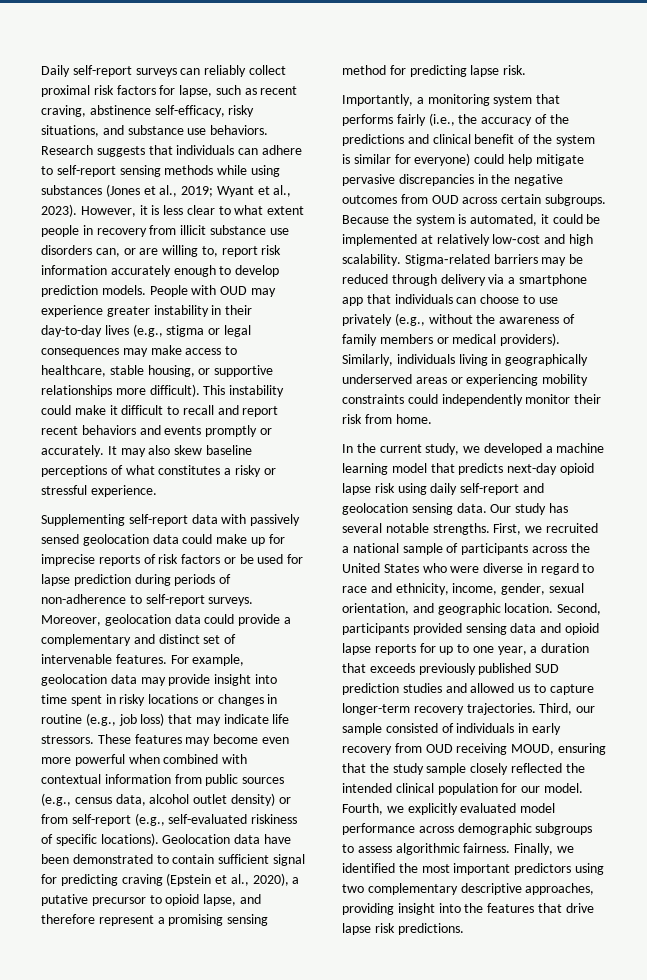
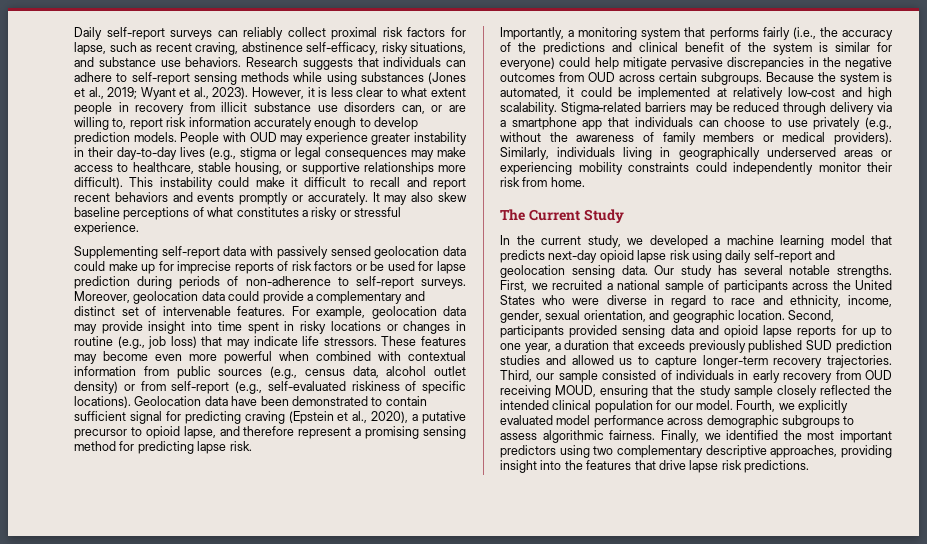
+ The Current Study

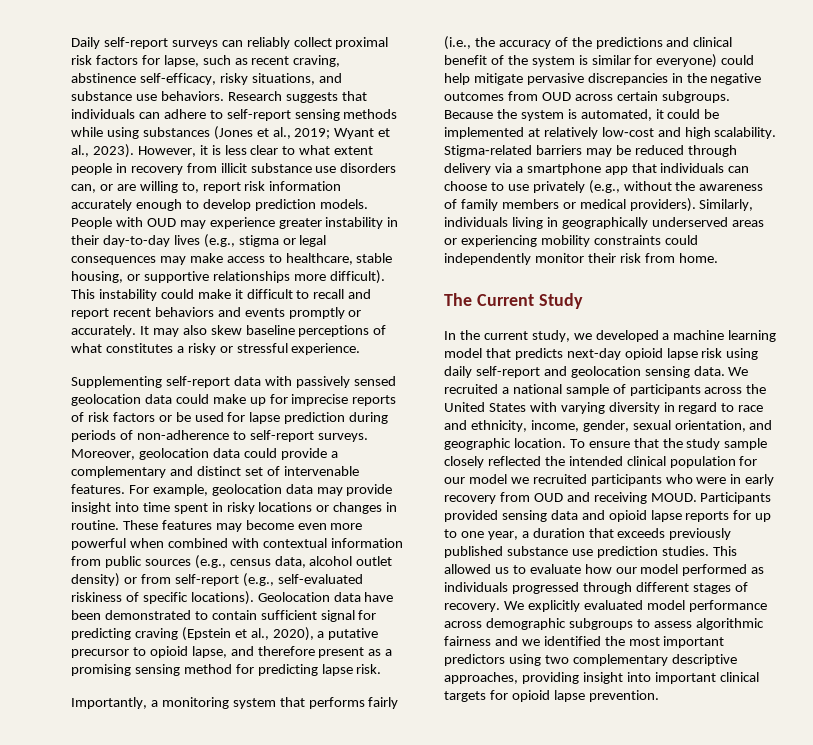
- For example, geolocation data may provide insight into time spent in risky locations or changes in routine (e.g., job loss) that may indicate life stressors.
+ For example, geolocation data may provide insight into time spent in risky locations or changes in routine.
- Geolocation data have been demonstrated to contain sufficient signal for predicting craving (Epstein et al., 2020), a putative precursor to opioid lapse, and therefore represent a promising sensing method for predicting lapse risk.
+ Geolocation data have been demonstrated to contain sufficient signal for predicting craving (Epstein et al., 2020), a putative precursor to opioid lapse, and therefore present as a promising sensing method for predicting lapse risk.
- Our study has several notable strengths. First, we recruited a national sample of participants across the United States who were diverse in regard to race and ethnicity, income, gender, sexual orientation, and geographic location.
+ We recruited a national sample of participants across the United States with varying diversity in regard to race and ethnicity, income, gender, sexual orientation, and geographic location.
- Second, participants provided sensing data and opioid lapse reports for up to one year, a duration that exceeds previously published SUD prediction studies and allowed us to capture longer-term recovery trajectories. Third, our sample consisted of individuals in early recovery from OUD receiving MOUD, ensuring that the study sample closely reflected the intended clinical population for our model. Fourth, we explicitly evaluated model performance across demographic subgroups to assess algorithmic fairness. Finally, we identified the most important predictors using two complementary descriptive approaches, providing insight into the features that drive lapse risk predictions.
+ To ensure that the study sample closely reflected the intended clinical population for our model we recruited participants who were in early recovery from OUD and receiving MOUD. Participants provided sensing data and opioid lapse reports for up to one year, a duration that exceeds previously published substance use prediction studies. This allowed us to evaluate how our model performed as individuals progressed through different stages of recovery. We explicitly evaluated model performance across demographic subgroups to assess algorithmic fairness and we identified the most important predictors using two complementary descriptive approaches, providing insight into important clinical targets for opioid lapse prevention.

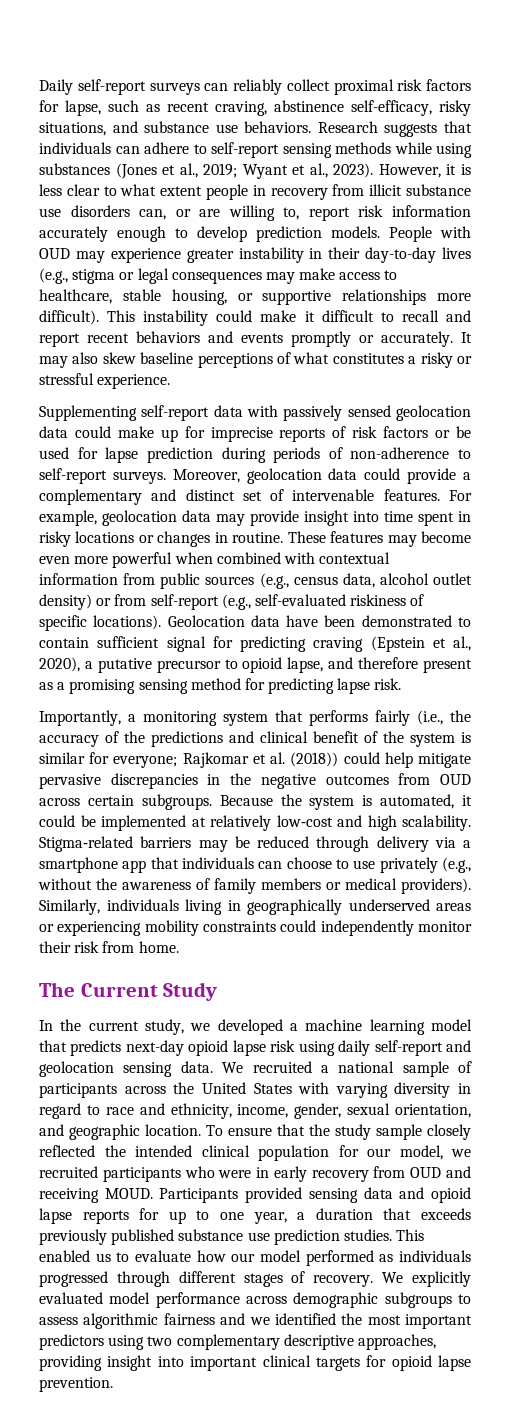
- Importantly, a monitoring system that performs fairly (i.e., the accuracy of the predictions and clinical benefit of the system is similar for everyone) could help mitigate pervasive discrepancies in the negative outcomes from OUD across certain subgroups.
+ Importantly, a monitoring system that performs fairly (i.e., the accuracy of the predictions and clinical benefit of the system is similar for everyone; Rajkomar et al. (2018)) could help mitigate pervasive discrepancies in the negative outcomes from OUD across certain subgroups.
- To ensure that the study sample closely reflected the intended clinical population for our model we recruited participants who were in early recovery from OUD and receiving MOUD.
+ To ensure that the study sample closely reflected the intended clinical population for our model, we recruited participants who were in early recovery from OUD and receiving MOUD.
- This allowed us to evaluate how our model performed as individuals progressed through different stages of recovery.
+ This enabled us to evaluate how our model performed as individuals progressed through different stages of recovery.

